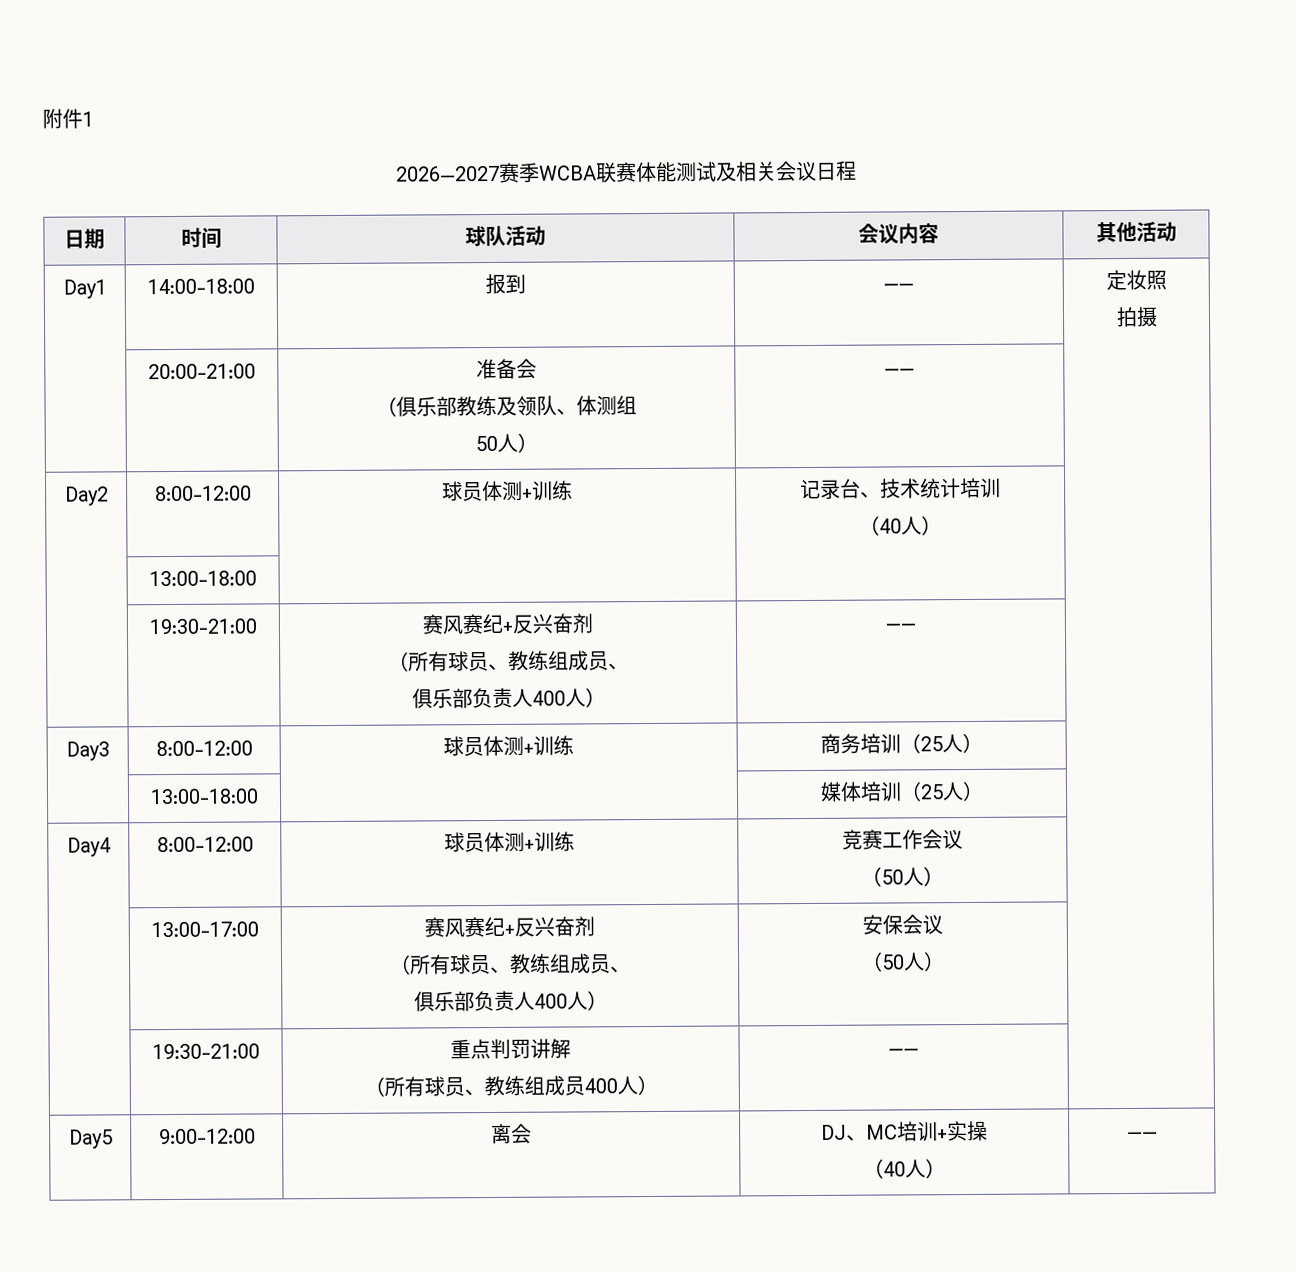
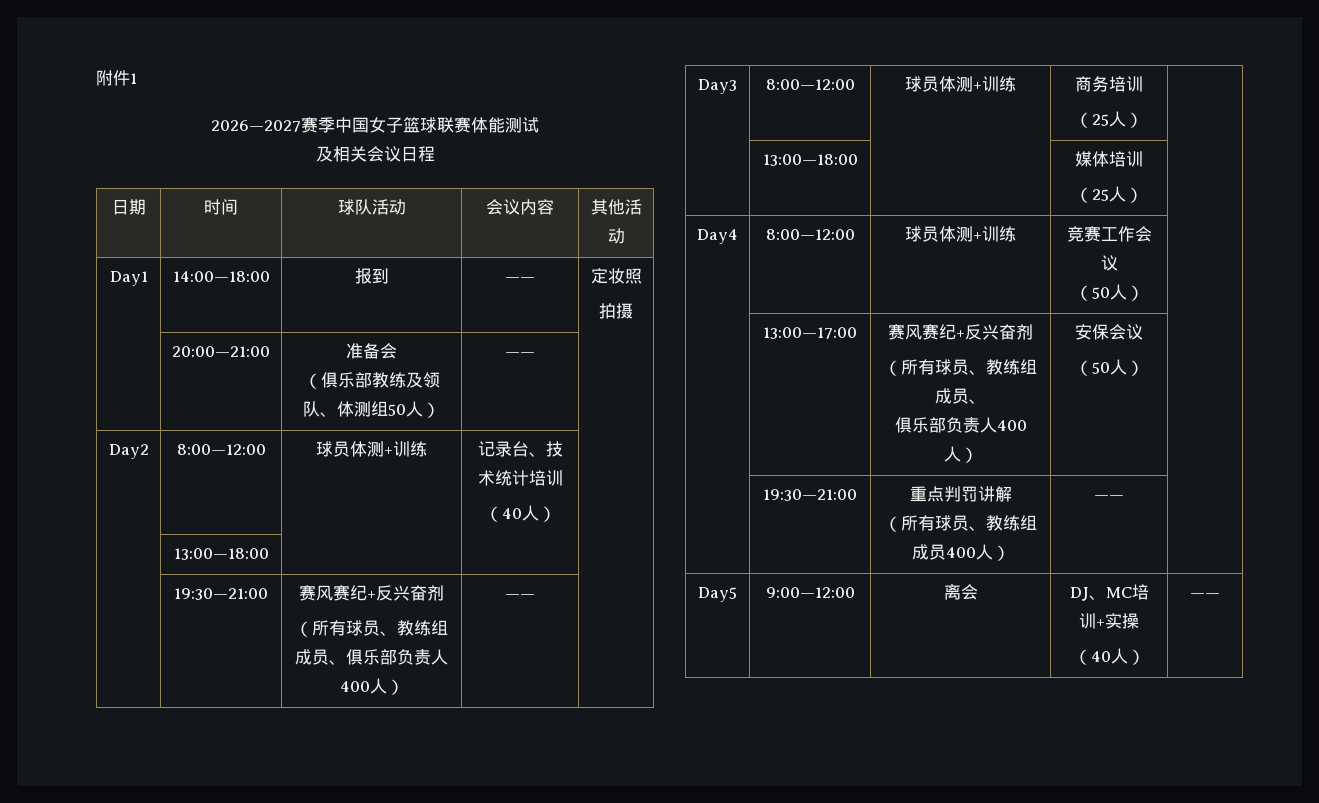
- 2026—2027赛季WCBA联赛体能测试及相关会议日程
+ 2026—2027赛季中国女子篮球联赛体能测试
+ 及相关会议日程
- Day1 | 14:00-18:00 | 报到 | —— | 定妆照
+ Day1 | 14:00—18:00 | 报到 | —— | 定妆照
- | 20:00-21:00 | 准备会
- （俱乐部教练及领队、体测组
- 50人） | —— |
+ | 20:00—21:00 | 准备会
+ （俱乐部教练及领队、体测组50人） | —— |
- Day2 | 8:00-12:00 | 球员体测+训练 | 记录台、技术统计培训
+ Day2 | 8:00—12:00 | 球员体测+训练 | 记录台、技术统计培训
- | 13:00-18:00 | | |
- | 19:30-21:00 | 赛风赛纪+反兴奋剂
- （所有球员、教练组成员、
- 俱乐部负责人400人） | —— |
+ | 13:00—18:00 | | |
+ | 19:30—21:00 | 赛风赛纪+反兴奋剂
+ （所有球员、教练组成员、俱乐部负责人400人） | —— |
- Day3 | 8:00-12:00 | 球员体测+训练 | 商务培训（25人） |
+ Day3 | 8:00—12:00 | 球员体测+训练 | 商务培训
+ （25人） |
- | 13:00-18:00 | | 媒体培训（25人） |
+ | 13:00—18:00 | | 媒体培训
+ （25人） |
- Day4 | 8:00-12:00 | 球员体测+训练 | 竞赛工作会议
+ Day4 | 8:00—12:00 | 球员体测+训练 | 竞赛工作会议
- | 13:00-17:00 | 赛风赛纪+反兴奋剂
+ | 13:00—17:00 | 赛风赛纪+反兴奋剂
- | 19:30-21:00 | 重点判罚讲解
+ | 19:30—21:00 | 重点判罚讲解
- Day5 | 9:00-12:00 | 离会 | DJ、MC培训+实操
+ Day5 | 9:00—12:00 | 离会 | DJ、MC培训+实操

